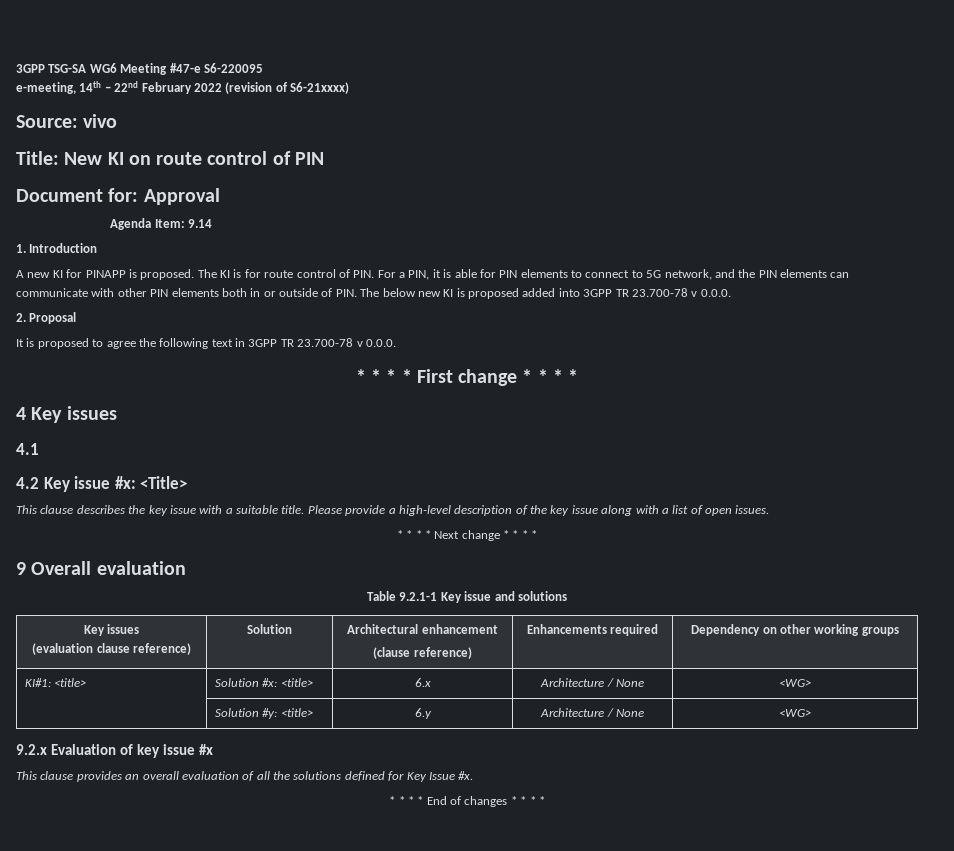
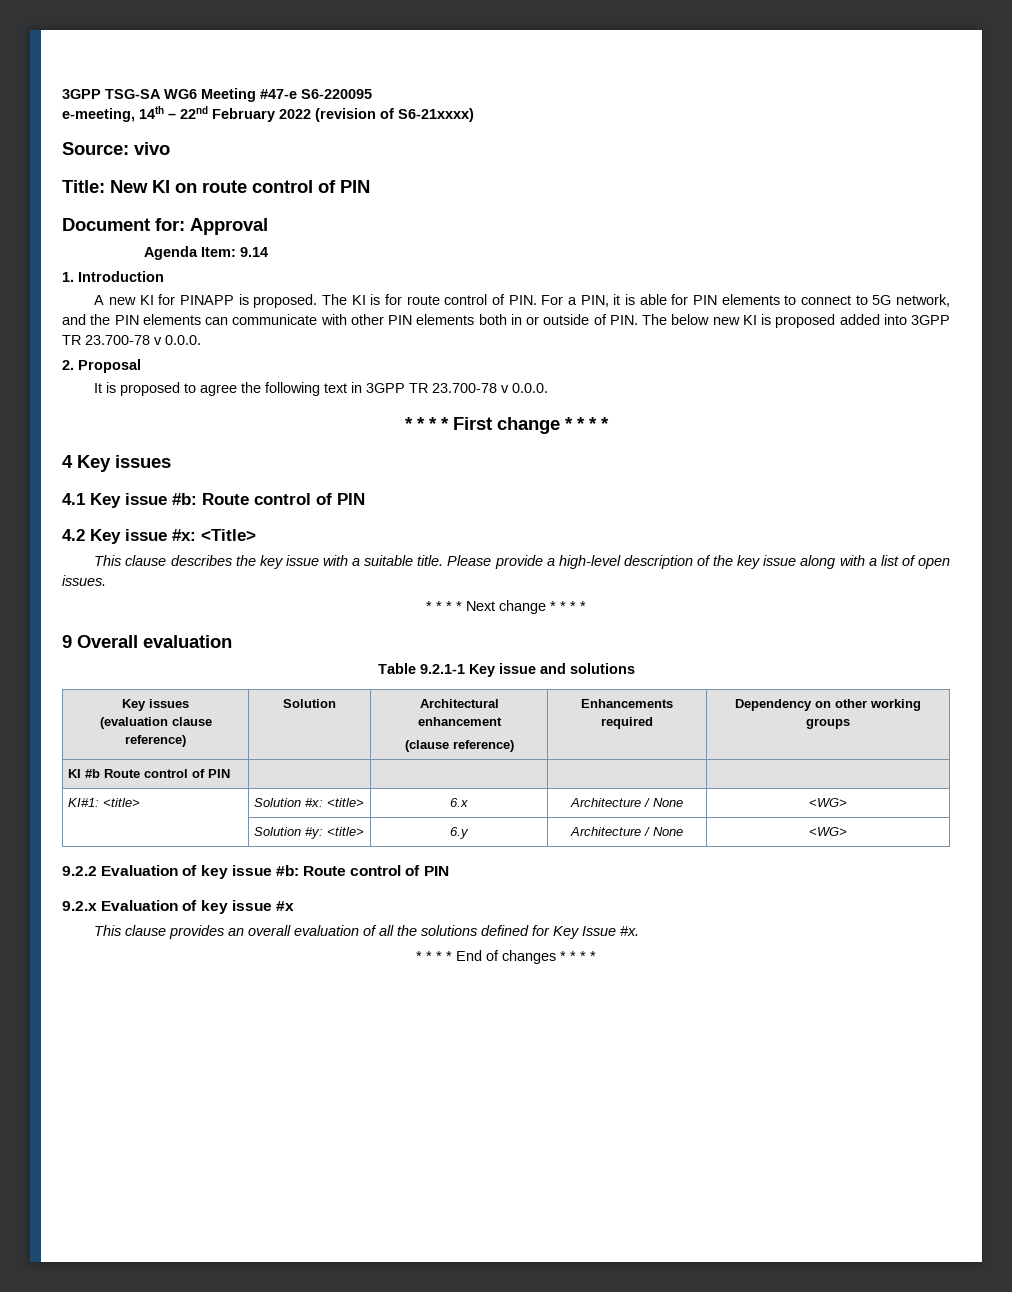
- 4.1
+ 4.1 Key issue #b: Route control of PIN
+ KI #b Route control of PIN | | | |
+ 9.2.2 Evaluation of key issue #b: Route control of PIN

